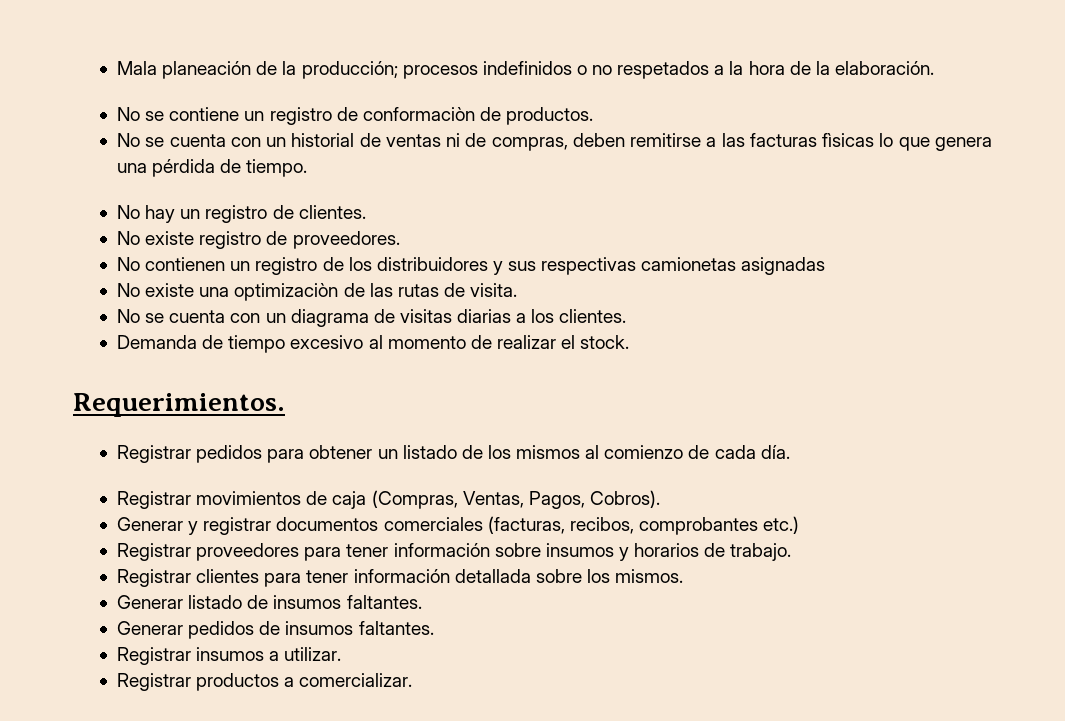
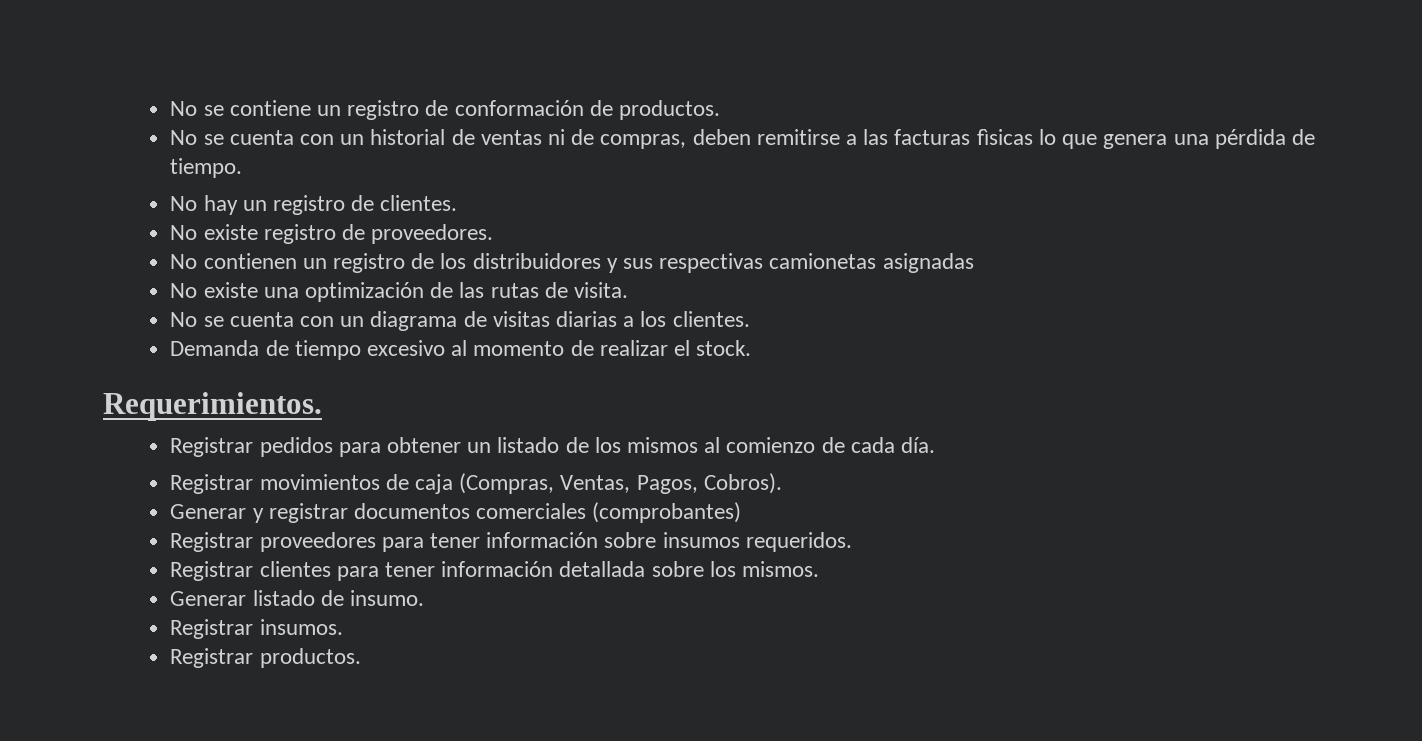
- Mala planeación de la producción; procesos indefinidos o no respetados a la hora de la elaboración.
- No se contiene un registro de conformaciòn de productos.
+ No se contiene un registro de conformación de productos.
- No existe una optimizaciòn de las rutas de visita.
+ No existe una optimización de las rutas de visita.
- Generar y registrar documentos comerciales (facturas, recibos, comprobantes etc.)
+ Generar y registrar documentos comerciales (comprobantes)
- Registrar proveedores para tener información sobre insumos y horarios de trabajo.
+ Registrar proveedores para tener información sobre insumos requeridos.
- Generar listado de insumos faltantes.
- Generar pedidos de insumos faltantes.
- Registrar insumos a utilizar.
- Registrar productos a comercializar.
+ Generar listado de insumo.
+ Registrar insumos.
+ Registrar productos.

